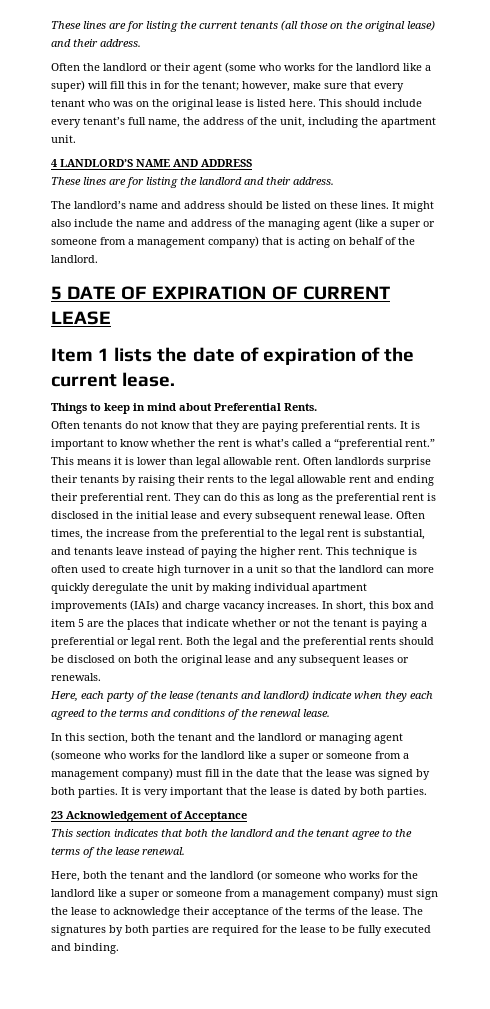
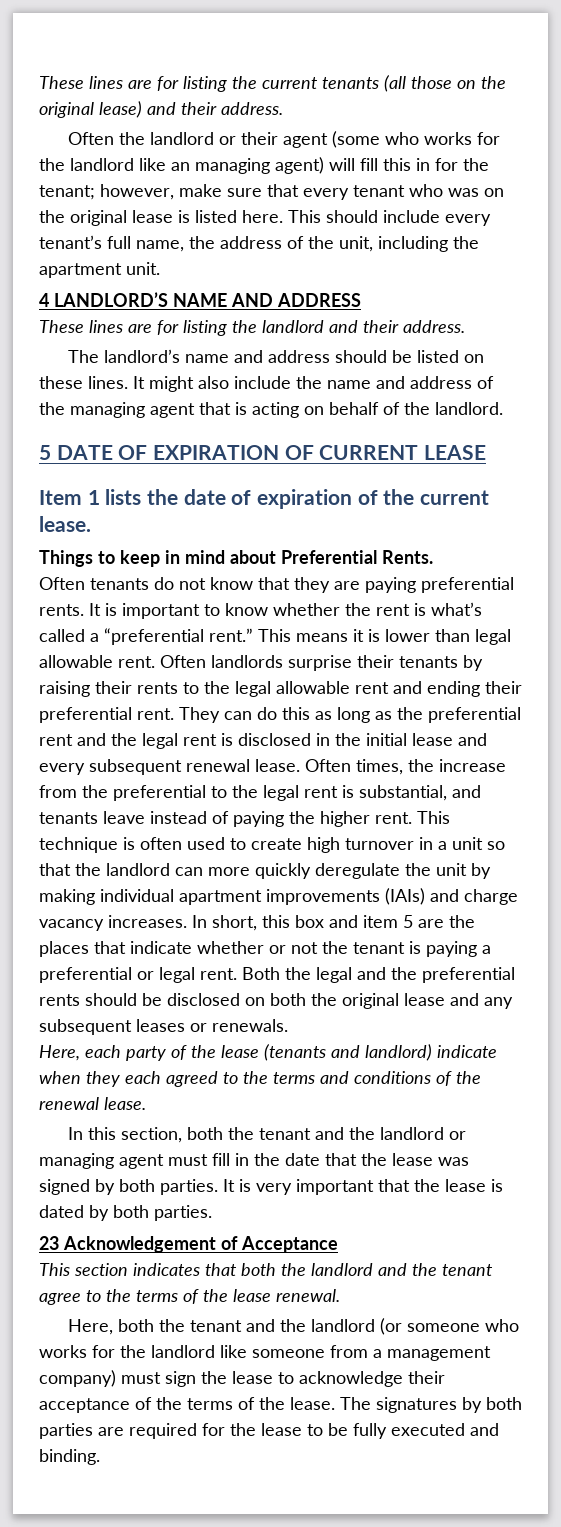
- Often the landlord or their agent (some who works for the landlord like a super) will fill this in for the tenant; however, make sure that every tenant who was on the original lease is listed here.
+ Often the landlord or their agent (some who works for the landlord like an managing agent) will fill this in for the tenant; however, make sure that every tenant who was on the original lease is listed here.
- It might also include the name and address of the managing agent (like a super or someone from a management company) that is acting on behalf of the landlord.
+ It might also include the name and address of the managing agent that is acting on behalf of the landlord.
- They can do this as long as the preferential rent is disclosed in the initial lease and every subsequent renewal lease.
+ They can do this as long as the preferential rent and the legal rent is disclosed in the initial lease and every subsequent renewal lease.
- In this section, both the tenant and the landlord or managing agent (someone who works for the landlord like a super or someone from a management company) must fill in the date that the lease was signed by both parties.
+ In this section, both the tenant and the landlord or managing agent must fill in the date that the lease was signed by both parties.
- Here, both the tenant and the landlord (or someone who works for the landlord like a super or someone from a management company) must sign the lease to acknowledge their acceptance of the terms of the lease.
+ Here, both the tenant and the landlord (or someone who works for the landlord like someone from a management company) must sign the lease to acknowledge their acceptance of the terms of the lease.

